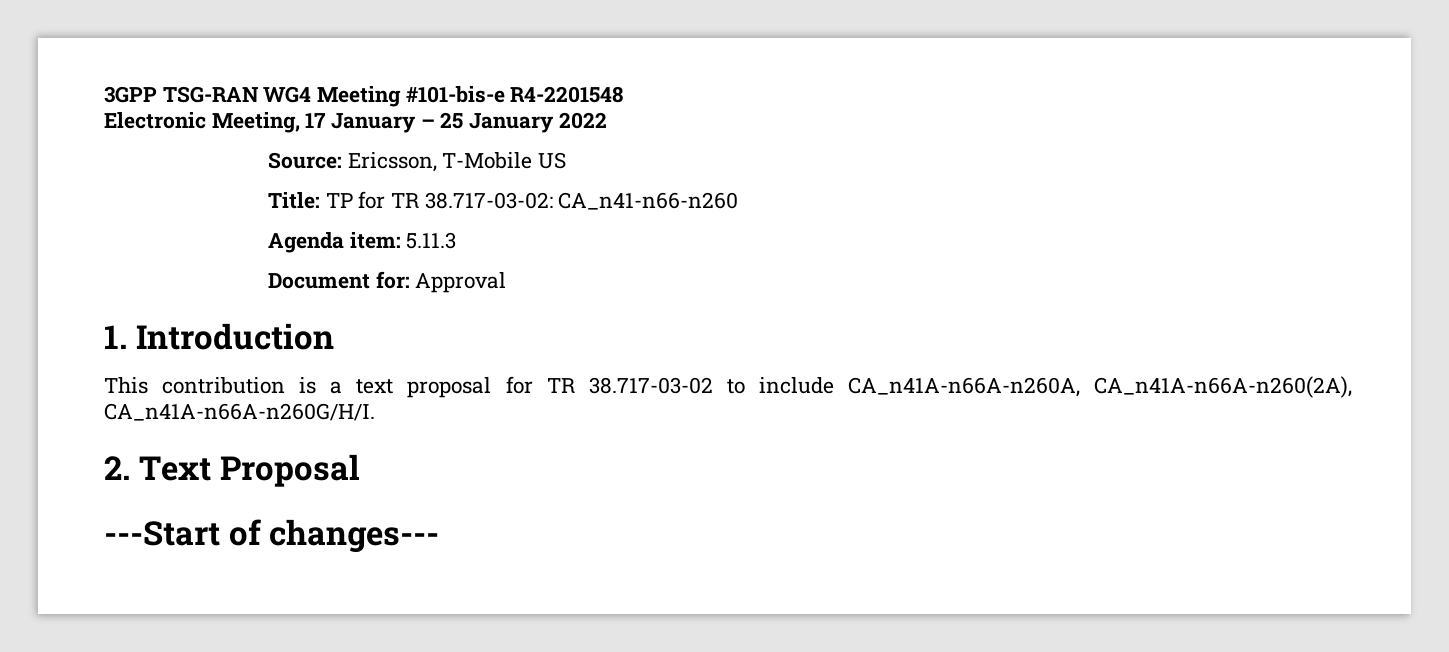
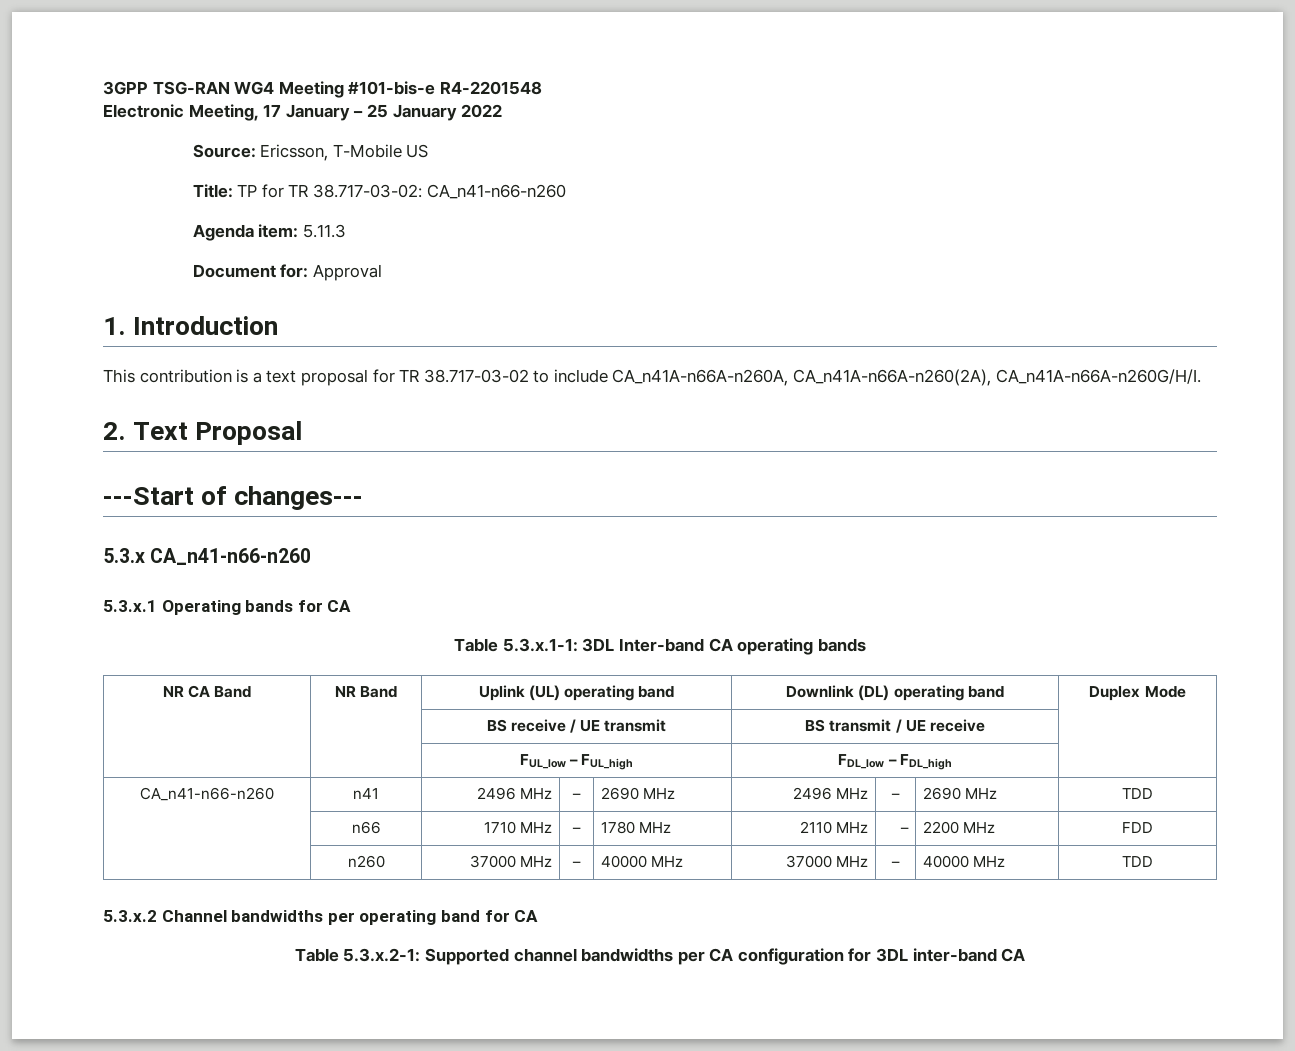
+ 5.3.x CA_n41-n66-n260
+ 5.3.x.1 Operating bands for CA
+ Table 5.3.x.1-1: 3DL Inter-band CA operating bands
+ NR CA Band | NR Band | Uplink (UL) operating band | Downlink (DL) operating band | Duplex Mode
+ | | BS receive / UE transmit | BS transmit / UE receive |
+ | | FUL_low – FUL_high | FDL_low – FDL_high |
+ CA_n41-n66-n260 | n41 | 2496 MHz | – | 2690 MHz | 2496 MHz | – | 2690 MHz | TDD
+ | n66 | 1710 MHz | – | 1780 MHz | 2110 MHz | – | 2200 MHz | FDD
+ | n260 | 37000 MHz | – | 40000 MHz | 37000 MHz | – | 40000 MHz | TDD
+ 5.3.x.2 Channel bandwidths per operating band for CA
+ Table 5.3.x.2-1: Supported channel bandwidths per CA configuration for 3DL inter-band CA

